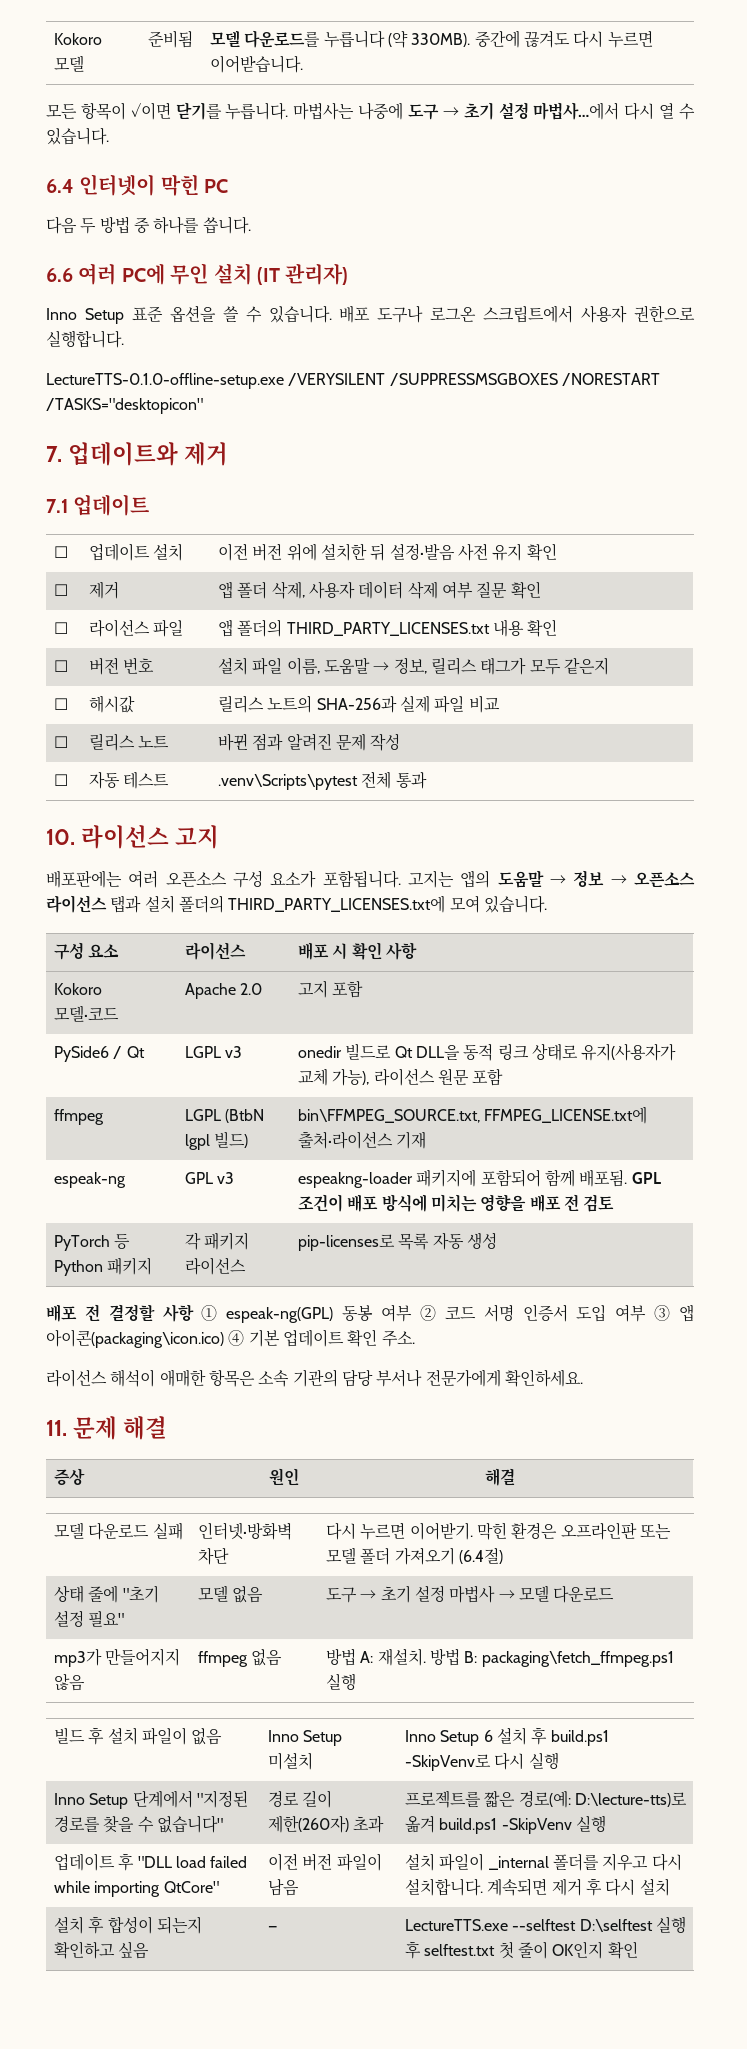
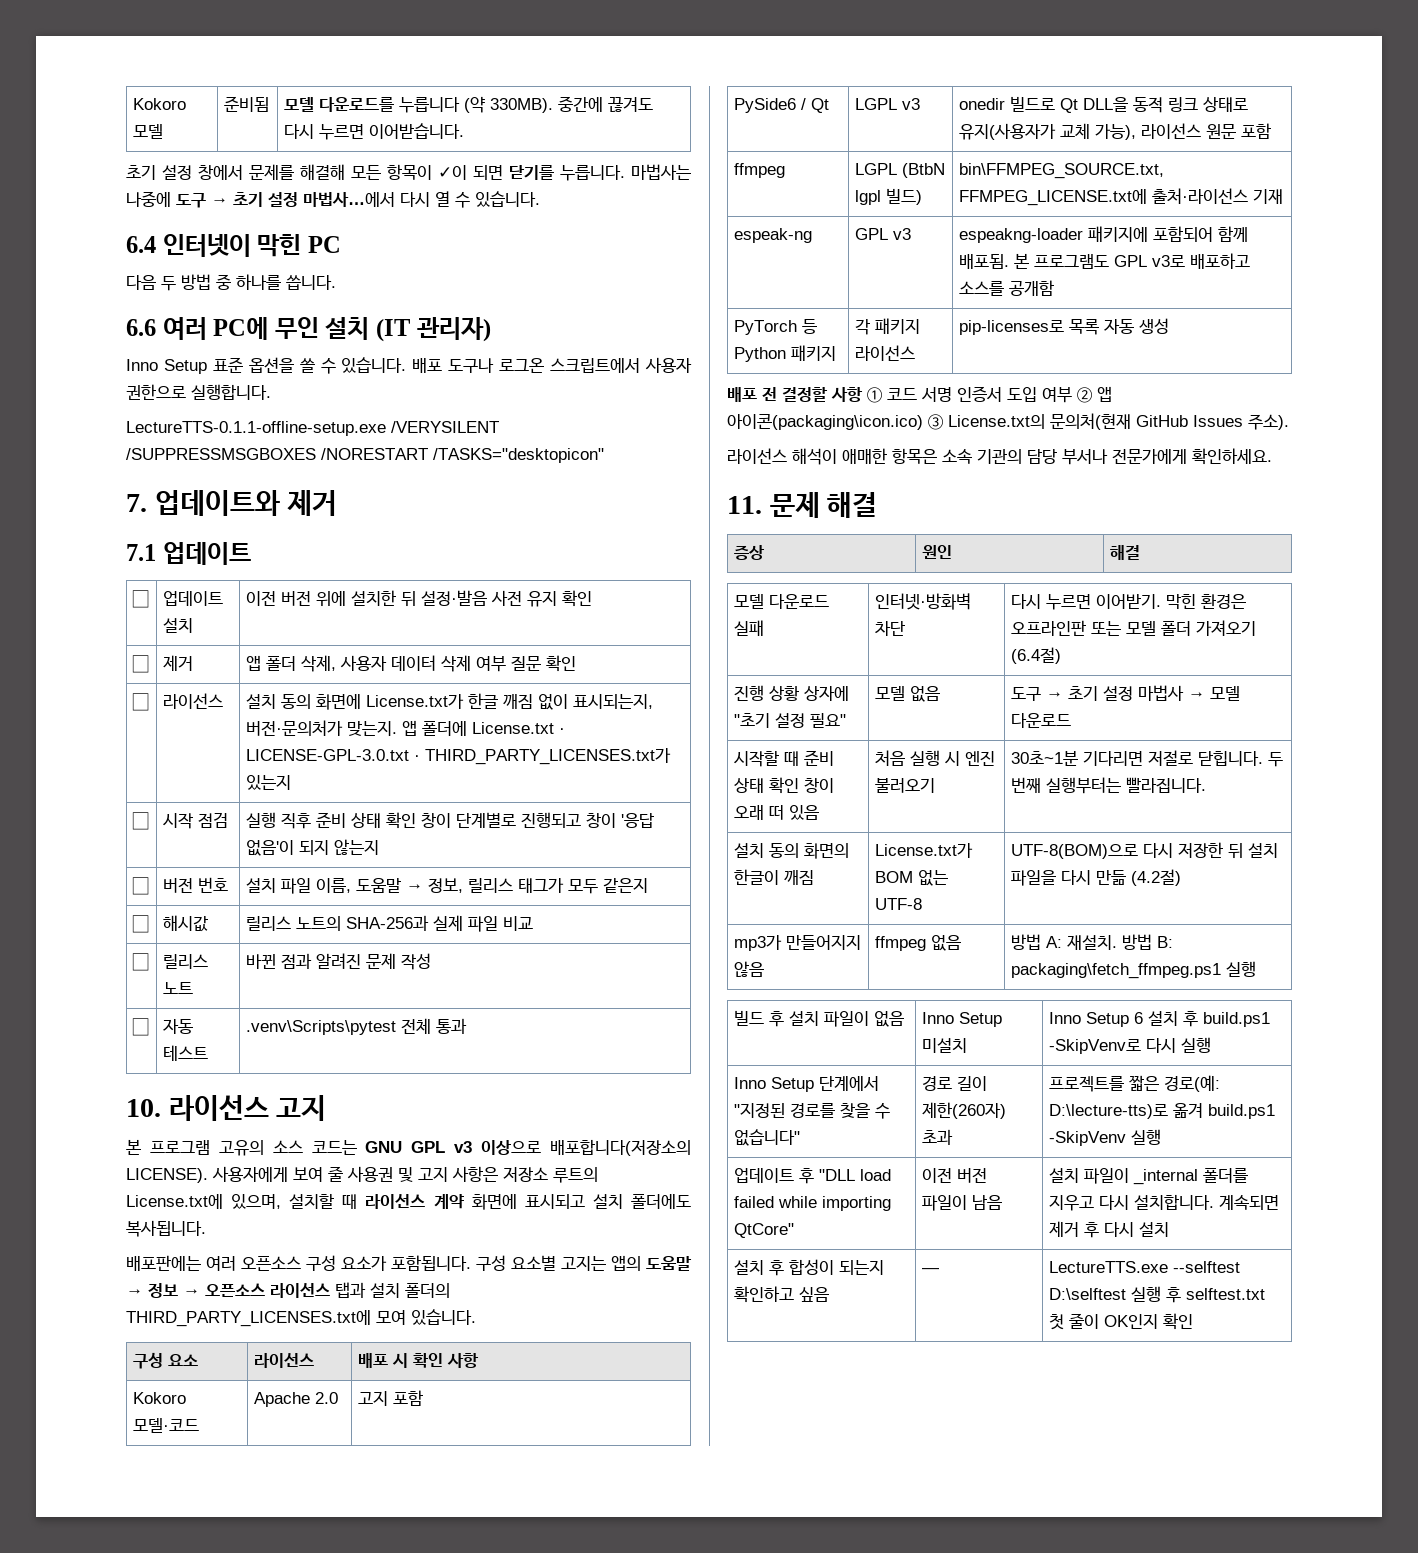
- 모든 항목이 ✓이면 닫기를 누릅니다.
+ 초기 설정 창에서 문제를 해결해 모든 항목이 ✓이 되면 닫기를 누릅니다.
- LectureTTS-0.1.0-offline-setup.exe /VERYSILENT /SUPPRESSMSGBOXES /NORESTART /TASKS="desktopicon"
+ LectureTTS-0.1.1-offline-setup.exe /VERYSILENT /SUPPRESSMSGBOXES /NORESTART /TASKS="desktopicon"
- ☐ | 라이선스 파일 | 앱 폴더의 THIRD_PARTY_LICENSES.txt 내용 확인
+ ☐ | 라이선스 | 설치 동의 화면에 License.txt가 한글 깨짐 없이 표시되는지, 버전·문의처가 맞는지. 앱 폴더에 License.txt · LICENSE-GPL-3.0.txt · THIRD_PARTY_LICENSES.txt가 있는지
+ ☐ | 시작 점검 | 실행 직후 준비 상태 확인 창이 단계별로 진행되고 창이 '응답 없음'이 되지 않는지
+ 본 프로그램 고유의 소스 코드는 GNU GPL v3 이상으로 배포합니다(저장소의 LICENSE). 사용자에게 보여 줄 사용권 및 고지 사항은 저장소 루트의 License.txt에 있으며, 설치할 때 라이선스 계약 화면에 표시되고 설치 폴더에도 복사됩니다.
- 고지는 앱의 도움말 → 정보 → 오픈소스 라이선스 탭과 설치 폴더의 THIRD_PARTY_LICENSES.txt에 모여 있습니다.
+ 구성 요소별 고지는 앱의 도움말 → 정보 → 오픈소스 라이선스 탭과 설치 폴더의 THIRD_PARTY_LICENSES.txt에 모여 있습니다.
- espeak-ng | GPL v3 | espeakng-loader 패키지에 포함되어 함께 배포됨. GPL 조건이 배포 방식에 미치는 영향을 배포 전 검토
+ espeak-ng | GPL v3 | espeakng-loader 패키지에 포함되어 함께 배포됨. 본 프로그램도 GPL v3로 배포하고 소스를 공개함
- 배포 전 결정할 사항 ① espeak-ng(GPL) 동봉 여부 ② 코드 서명 인증서 도입 여부 ③ 앱 아이콘(packaging\icon.ico) ④ 기본 업데이트 확인 주소.
+ 배포 전 결정할 사항 ① 코드 서명 인증서 도입 여부 ② 앱 아이콘(packaging\icon.ico) ③ License.txt의 문의처(현재 GitHub Issues 주소).
- 상태 줄에 "초기 설정 필요" | 모델 없음 | 도구 → 초기 설정 마법사 → 모델 다운로드
+ 진행 상황 상자에 "초기 설정 필요" | 모델 없음 | 도구 → 초기 설정 마법사 → 모델 다운로드
+ 시작할 때 준비 상태 확인 창이 오래 떠 있음 | 처음 실행 시 엔진 불러오기 | 30초~1분 기다리면 저절로 닫힙니다. 두 번째 실행부터는 빨라집니다.
+ 설치 동의 화면의 한글이 깨짐 | License.txt가 BOM 없는 UTF-8 | UTF-8(BOM)으로 다시 저장한 뒤 설치 파일을 다시 만듦 (4.2절)

